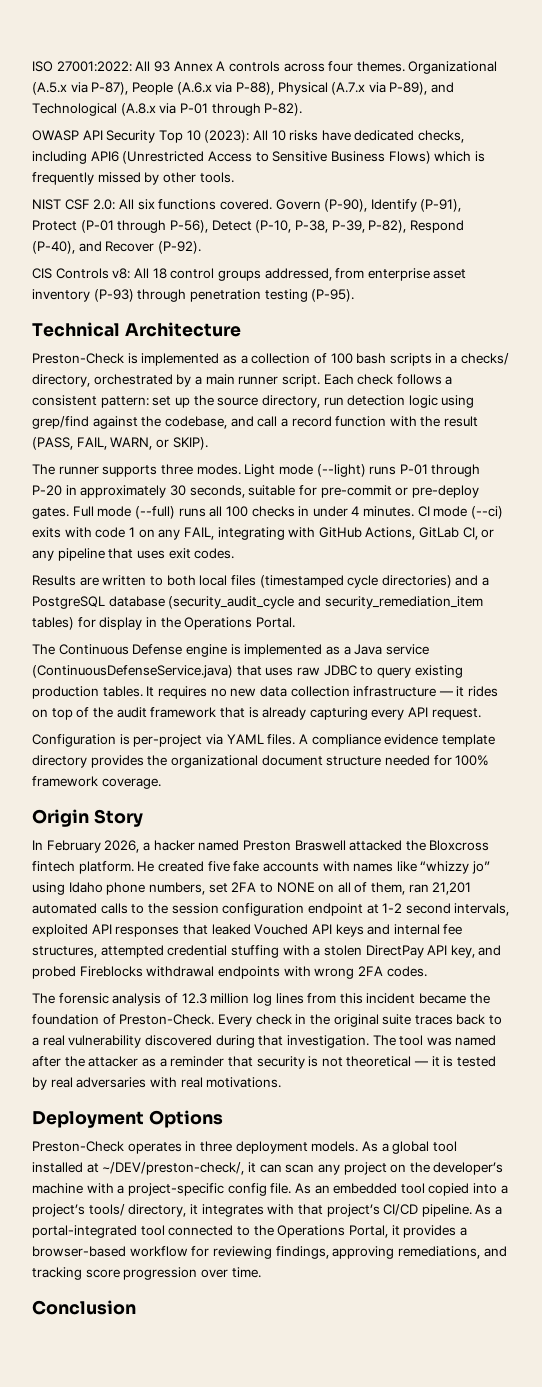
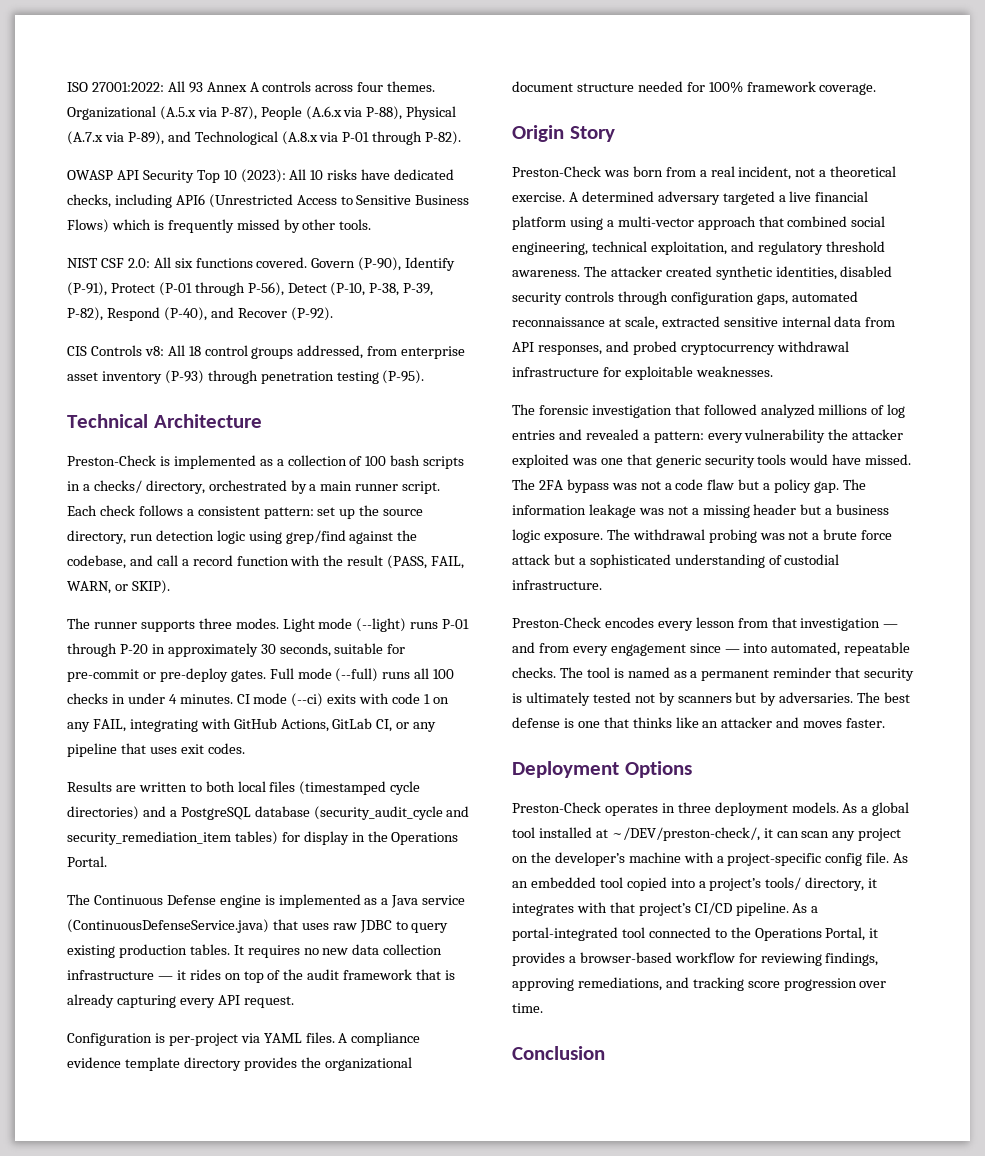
- In February 2026, a hacker named Preston Braswell attacked the Bloxcross fintech platform. He created five fake accounts with names like “whizzy jo” using Idaho phone numbers, set 2FA to NONE on all of them, ran 21,201 automated calls to the session configuration endpoint at 1-2 second intervals, exploited API responses that leaked Vouched API keys and internal fee structures, attempted credential stuffing with a stolen DirectPay API key, and probed Fireblocks withdrawal endpoints with wrong 2FA codes.
- The forensic analysis of 12.3 million log lines from this incident became the foundation of Preston-Check. Every check in the original suite traces back to a real vulnerability discovered during that investigation. The tool was named after the attacker as a reminder that security is not theoretical — it is tested by real adversaries with real motivations.
+ Preston-Check was born from a real incident, not a theoretical exercise. A determined adversary targeted a live financial platform using a multi-vector approach that combined social engineering, technical exploitation, and regulatory threshold awareness. The attacker created synthetic identities, disabled security controls through configuration gaps, automated reconnaissance at scale, extracted sensitive internal data from API responses, and probed cryptocurrency withdrawal infrastructure for exploitable weaknesses.
+ The forensic investigation that followed analyzed millions of log entries and revealed a pattern: every vulnerability the attacker exploited was one that generic security tools would have missed. The 2FA bypass was not a code flaw but a policy gap. The information leakage was not a missing header but a business logic exposure. The withdrawal probing was not a brute force attack but a sophisticated understanding of custodial infrastructure.
+ Preston-Check encodes every lesson from that investigation — and from every engagement since — into automated, repeatable checks. The tool is named as a permanent reminder that security is ultimately tested not by scanners but by adversaries. The best defense is one that thinks like an attacker and moves faster.

